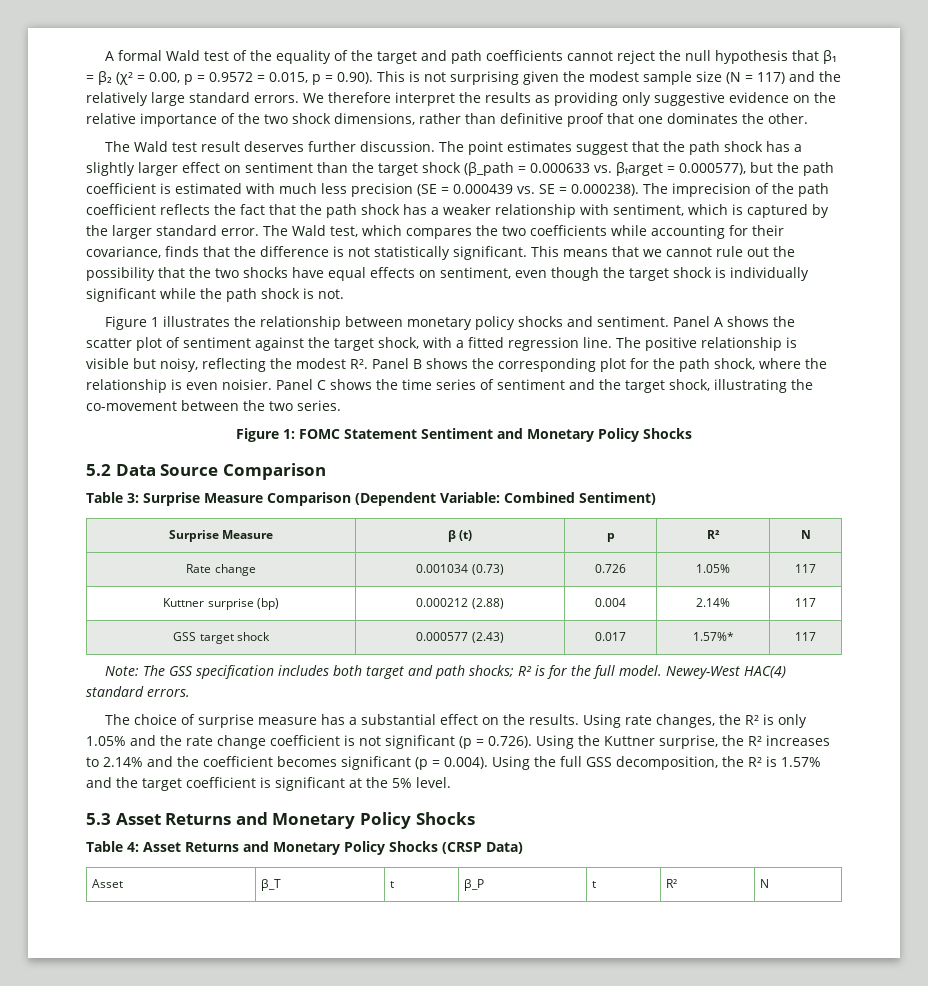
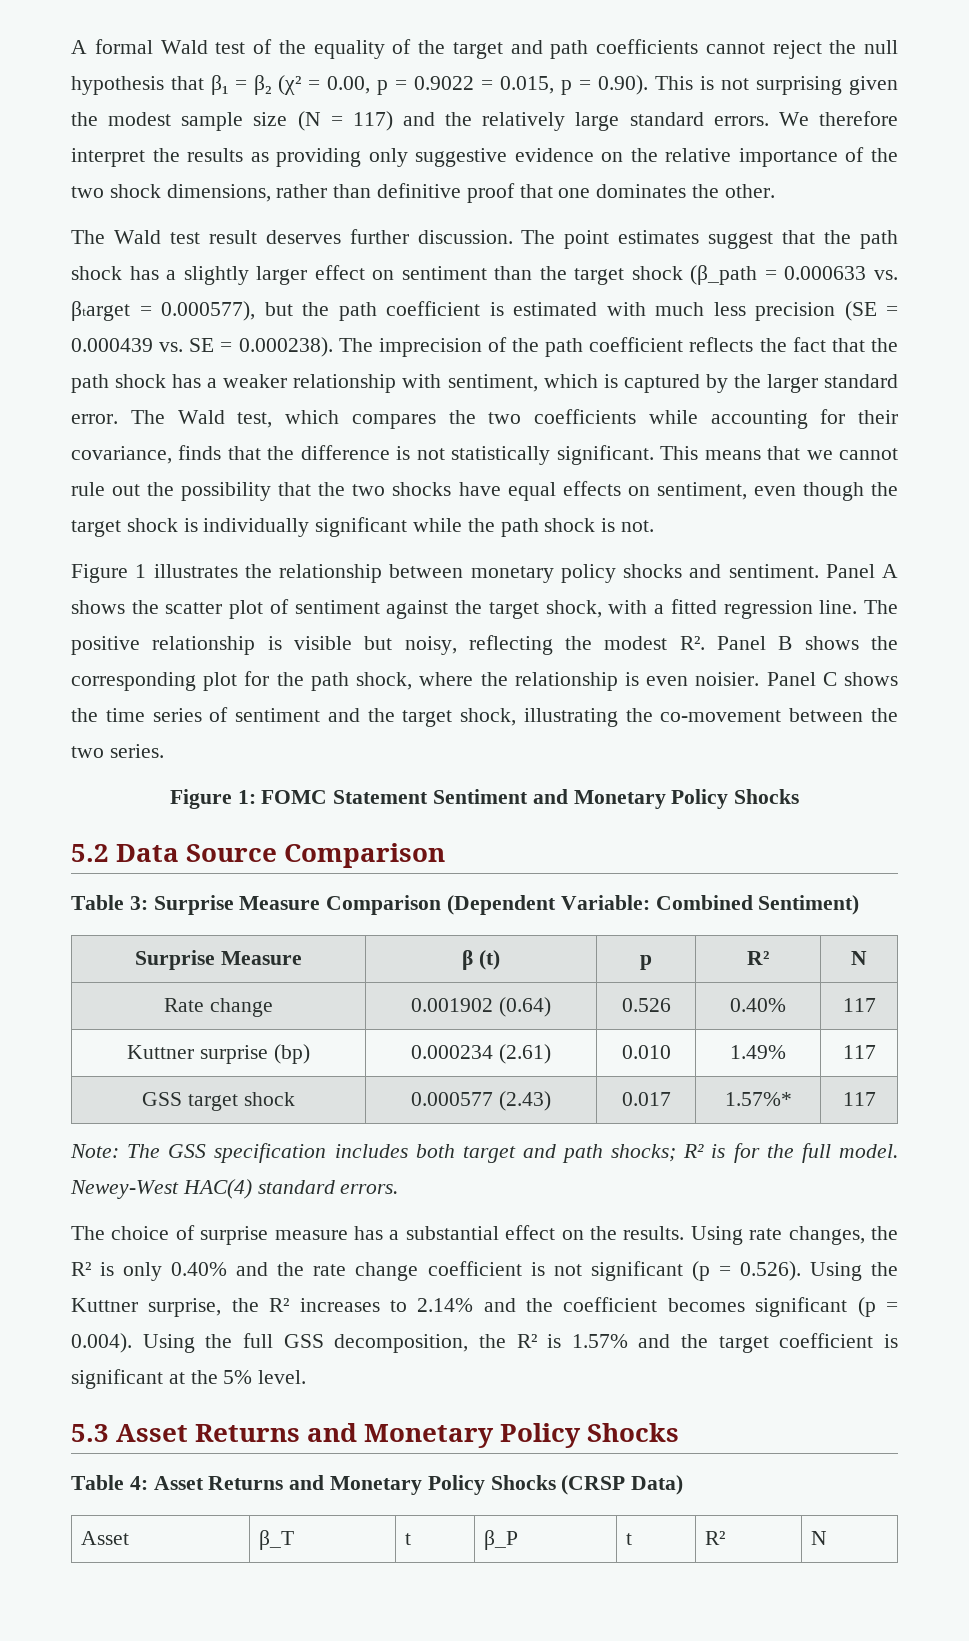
- A formal Wald test of the equality of the target and path coefficients cannot reject the null hypothesis that β₁ = β₂ (χ² = 0.00, p = 0.9572 = 0.015, p = 0.90). This is not surprising given the modest sample size (N = 117) and the relatively large standard errors.
+ A formal Wald test of the equality of the target and path coefficients cannot reject the null hypothesis that β₁ = β₂ (χ² = 0.00, p = 0.9022 = 0.015, p = 0.90). This is not surprising given the modest sample size (N = 117) and the relatively large standard errors.
- Rate change | 0.001034 (0.73) | 0.726 | 1.05% | 117
+ Rate change | 0.001902 (0.64) | 0.526 | 0.40% | 117
- Kuttner surprise (bp) | 0.000212 (2.88) | 0.004 | 2.14% | 117
+ Kuttner surprise (bp) | 0.000234 (2.61) | 0.010 | 1.49% | 117
- Using rate changes, the R² is only 1.05% and the rate change coefficient is not significant (p = 0.726). Using the Kuttner surprise, the R² increases to 2.14% and the coefficient becomes significant (p = 0.004). Using the full GSS decomposition, the R² is 1.57% and the target coefficient is significant at the 5% level.
+ Using rate changes, the R² is only 0.40% and the rate change coefficient is not significant (p = 0.526). Using the Kuttner surprise, the R² increases to 2.14% and the coefficient becomes significant (p = 0.004). Using the full GSS decomposition, the R² is 1.57% and the target coefficient is significant at the 5% level.

